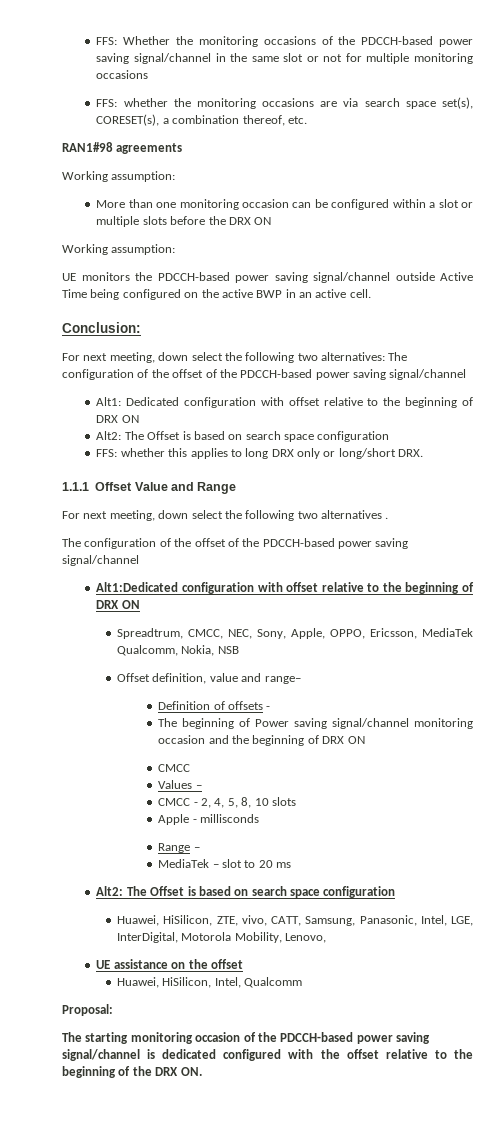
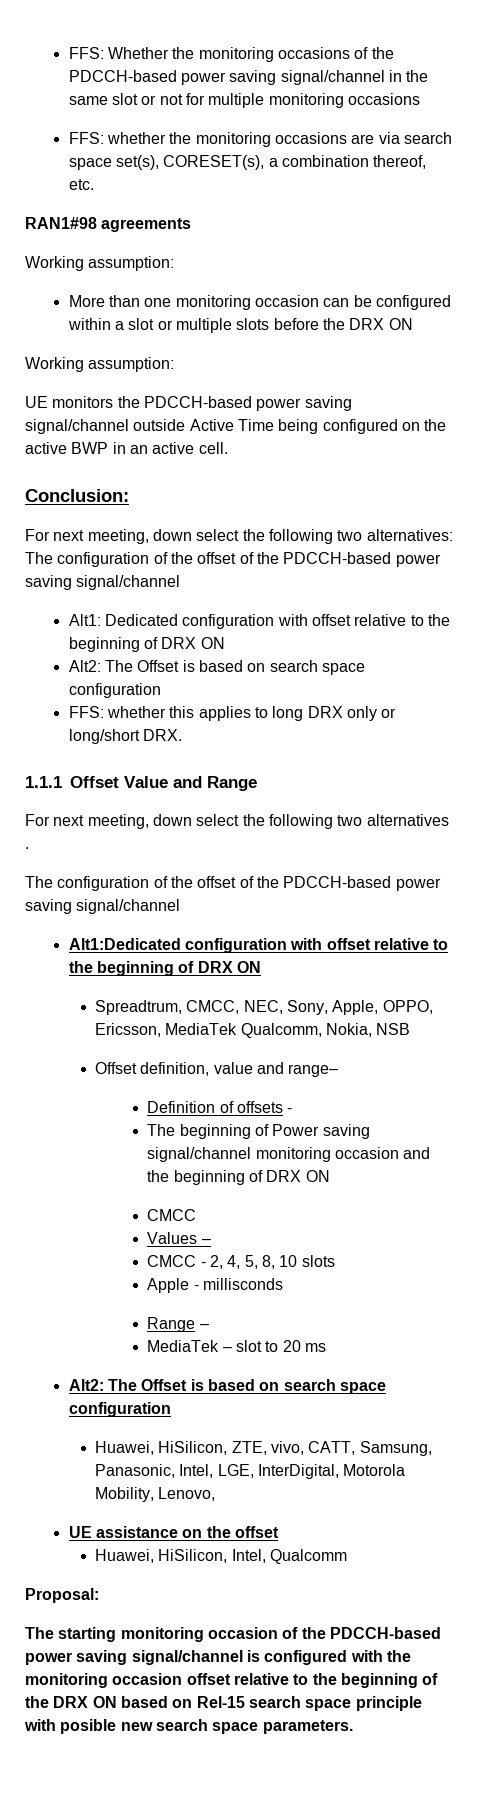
- The starting monitoring occasion of the PDCCH-based power saving signal/channel is dedicated configured with the offset relative to the beginning of the DRX ON.
+ The starting monitoring occasion of the PDCCH-based power saving signal/channel is configured with the monitoring occasion offset relative to the beginning of the DRX ON based on Rel-15 search space principle with posible new search space parameters.

